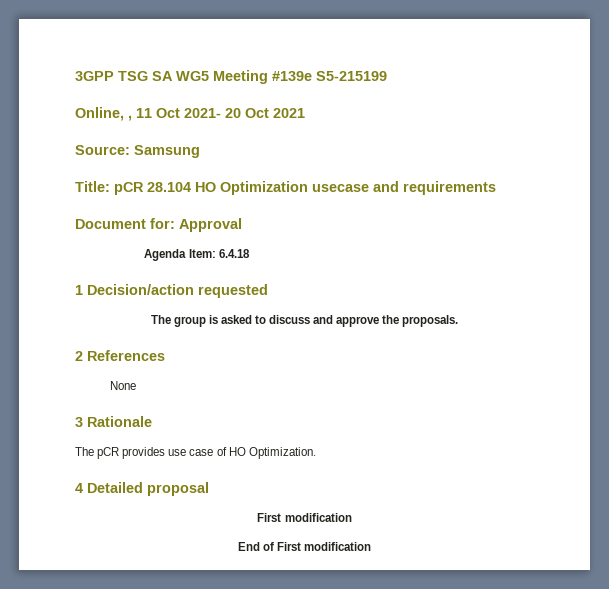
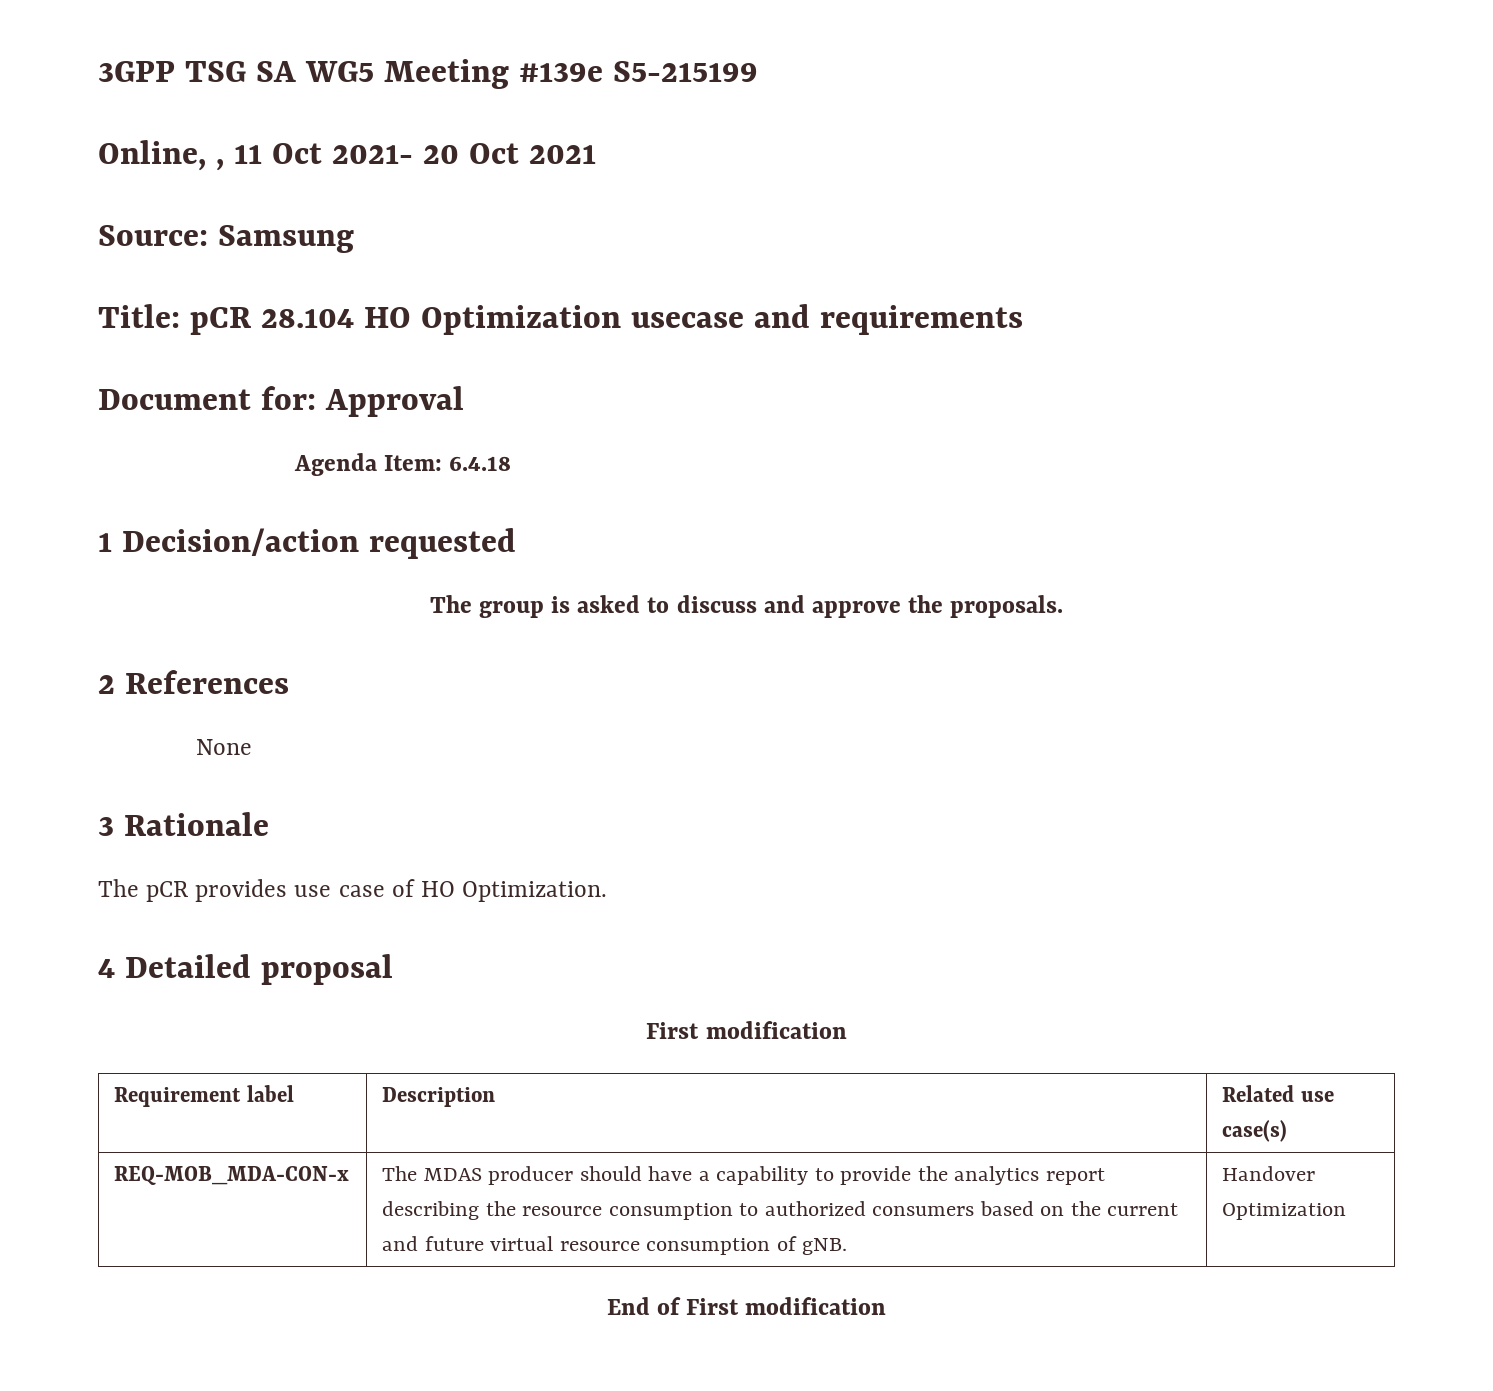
+ Requirement label | Description | Related use case(s)
+ REQ-MOB_MDA-CON-x | The MDAS producer should have a capability to provide the analytics report describing the resource consumption to authorized consumers based on the current and future virtual resource consumption of gNB. | Handover Optimization

